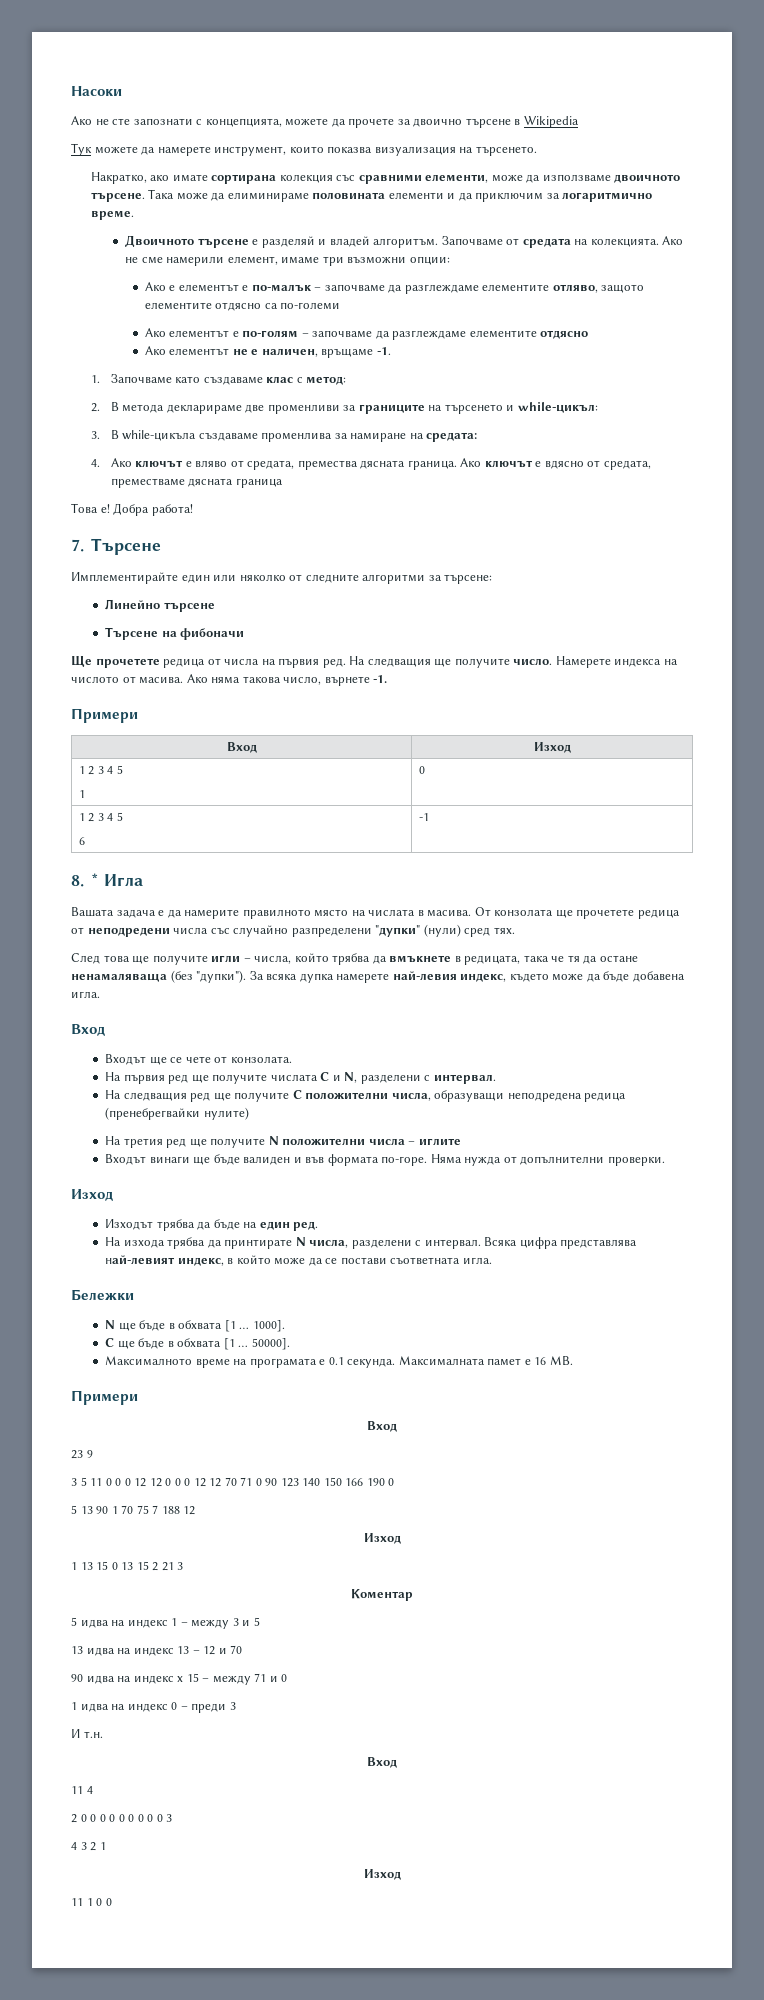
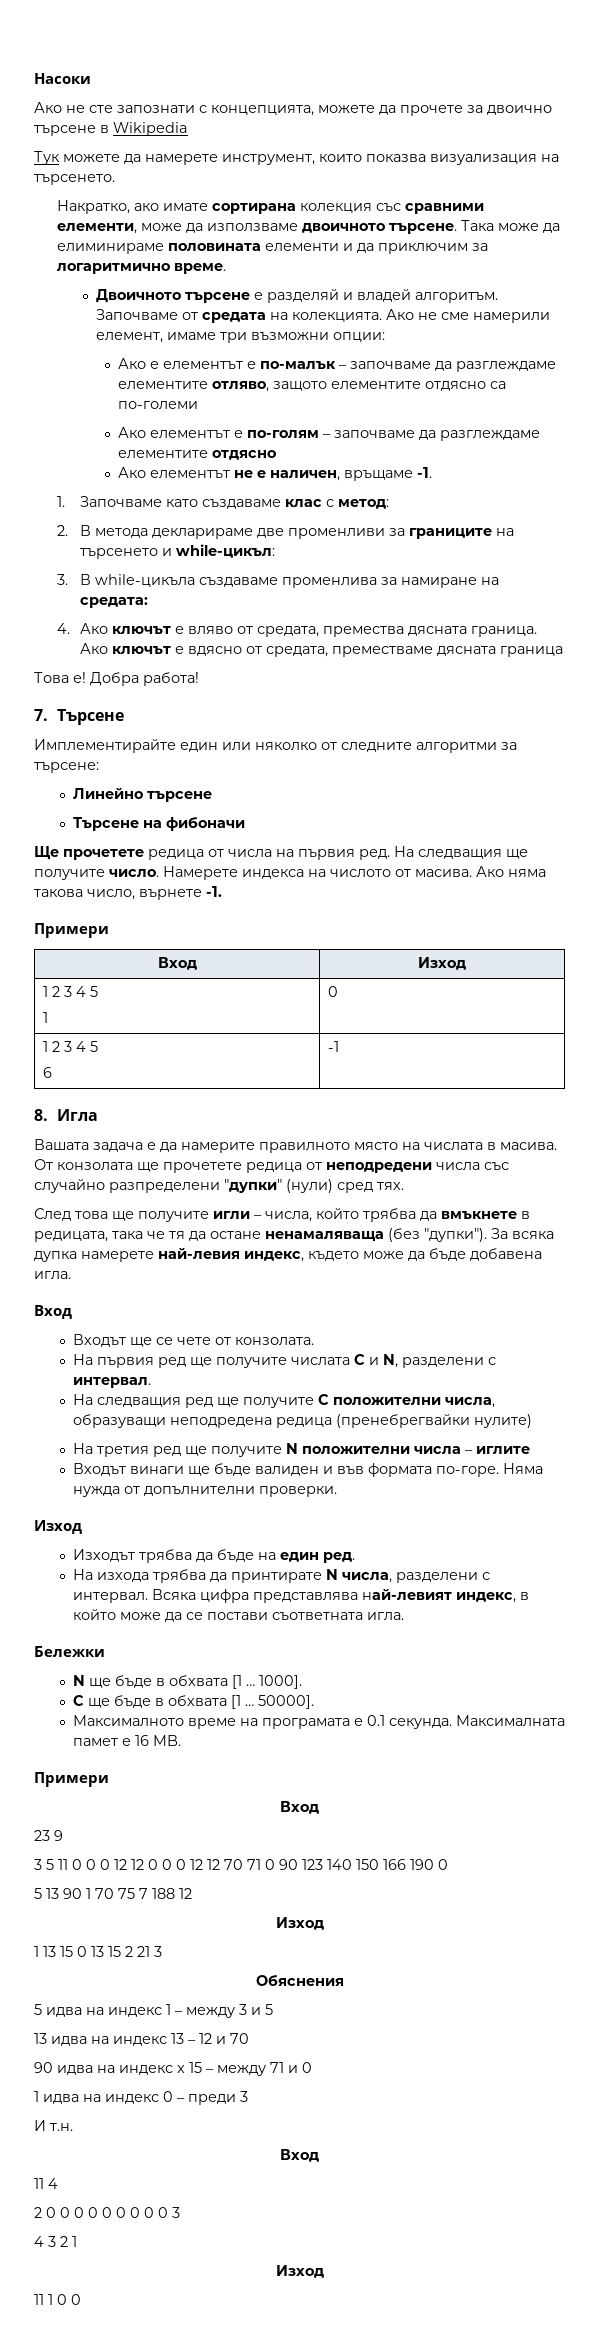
- 8. * Игла
+ 8. Игла
- Коментар
+ Обяснения

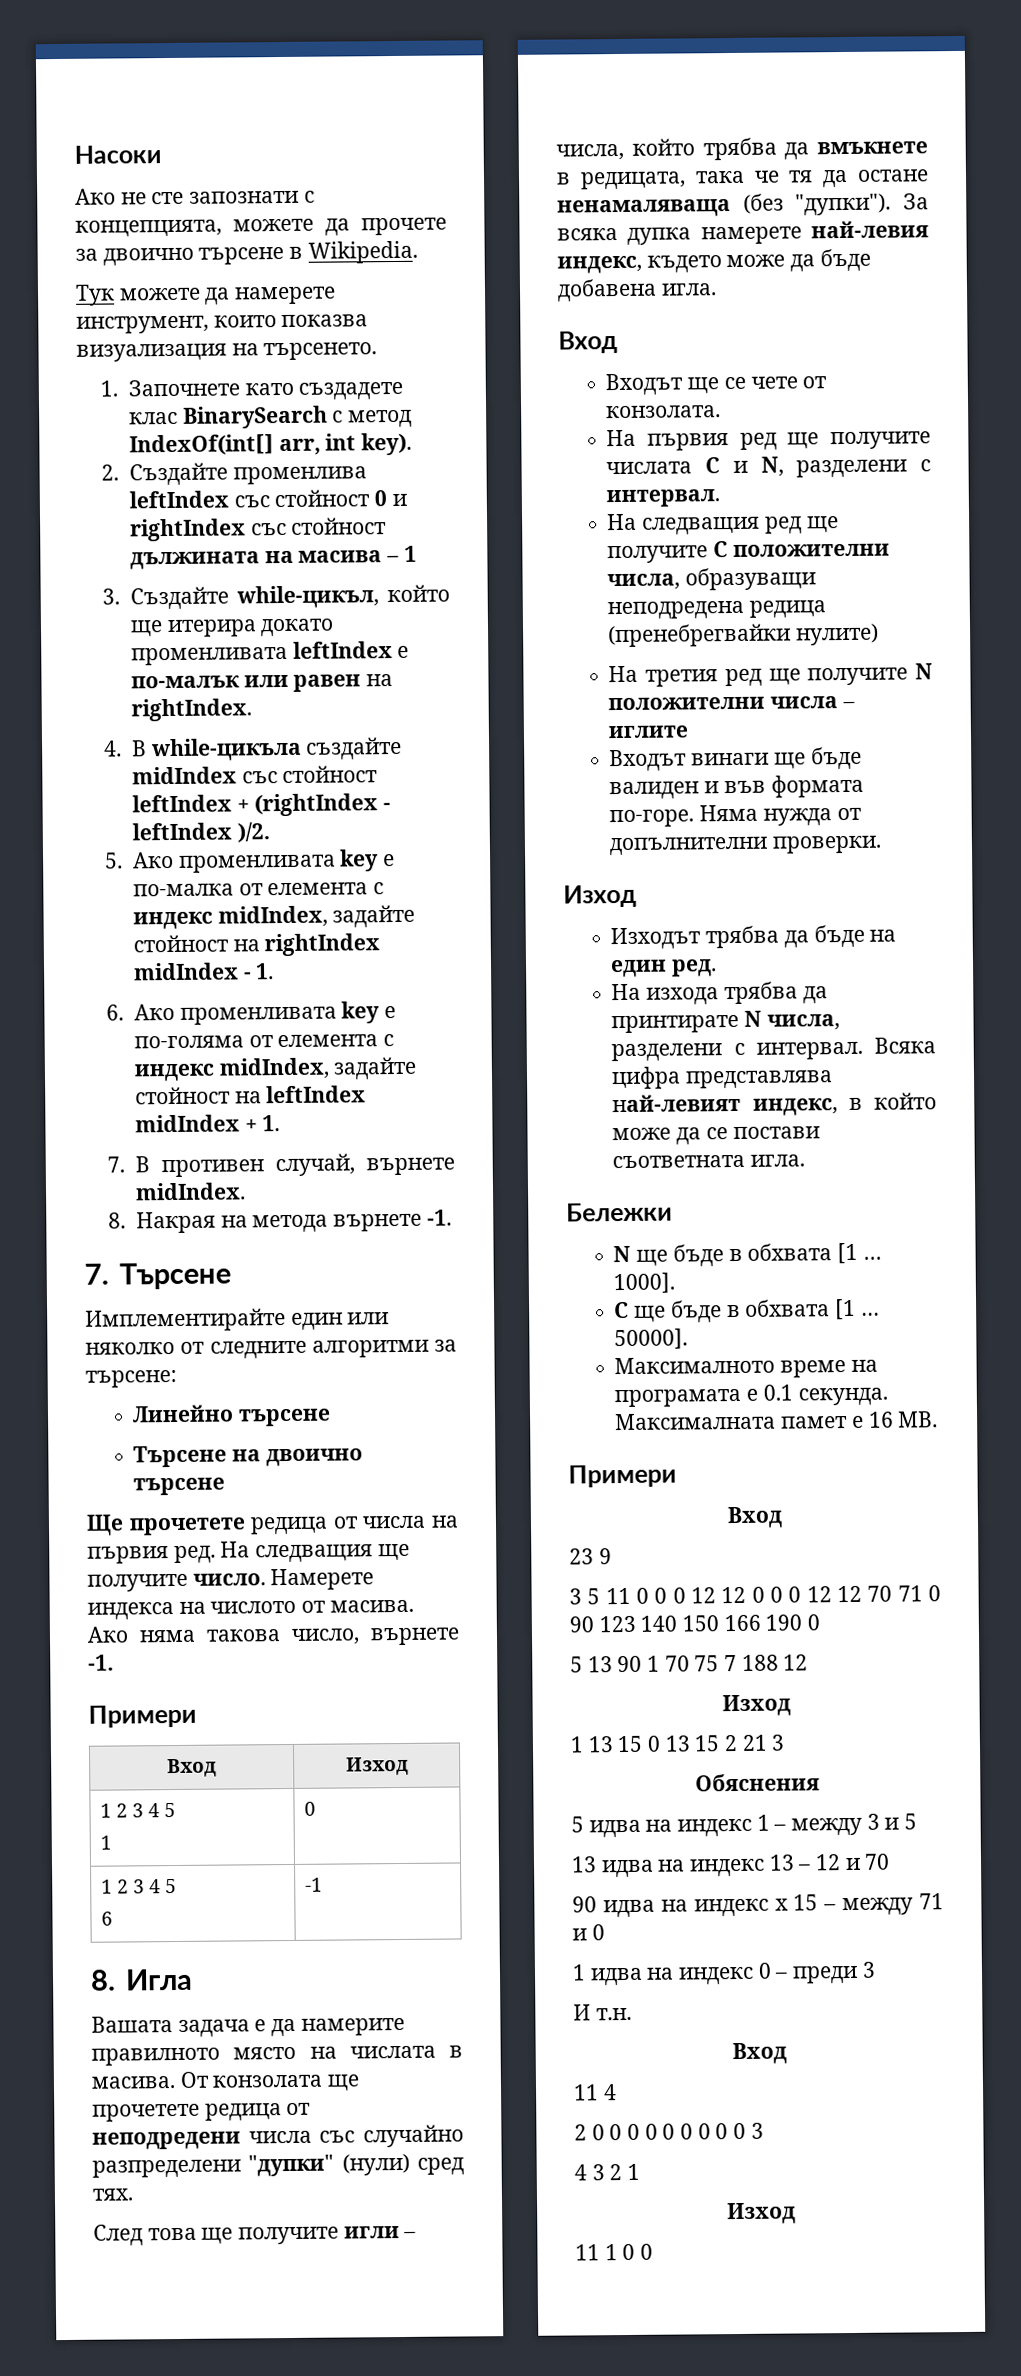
- Ако не сте запознати с концепцията, можете да прочете за двоично търсене в Wikipedia
+ Ако не сте запознати с концепцията, можете да прочете за двоично търсене в Wikipedia.
- Накратко, ако имате сортирана колекция със сравними елементи, може да използваме двоичното търсене. Така може да елиминираме половината елементи и да приключим за логаритмично време.
- Двоичното търсене е разделяй и владей алгоритъм. Започваме от средата на колекцията. Ако не сме намерили елемент, имаме три възможни опции:
- Ако е елементът е по-малък – започваме да разглеждаме елементите отляво, защото елементите отдясно са по-големи
- Ако елементът е по-голям – започваме да разглеждаме елементите отдясно
- Ако елементът не е наличен, връщаме -1.
- 1. Започваме като създаваме клас с метод:
- 2. В метода декларираме две променливи за границите на търсенето и while-цикъл:
- 3. В while-цикъла създаваме променлива за намиране на средата:
- 4. Ако ключът е вляво от средата, премества дясната граница. Ако ключът е вдясно от средата, преместваме дясната граница
- Това е! Добра работа!
+ 1. Започнете като създадете клас BinarySearch с метод IndexOf(int[] arr, int key).
+ 2. Създайте променлива leftIndex със стойност 0 и rightIndex със стойност дължината на масива – 1
+ 3. Създайте while-цикъл, който ще итерира докато променливата leftIndex е по-малък или равен на rightIndex.
+ 4. В while-цикъла създайте midIndex със стойност leftIndex + (rightIndex - leftIndex )/2.
+ 5. Ако променливата key е по-малка от елемента с индекс midIndex, задайте стойност на rightIndex midIndex - 1.
+ 6. Ако променливата key e по-голяма от елемента с индекс midIndex, задайте стойност на leftIndex midIndex + 1.
+ 7. В противен случай, върнете midIndex.
+ 8. Накрая на метода върнете -1.
- Търсене на фибоначи
+ Търсене на двоично търсене

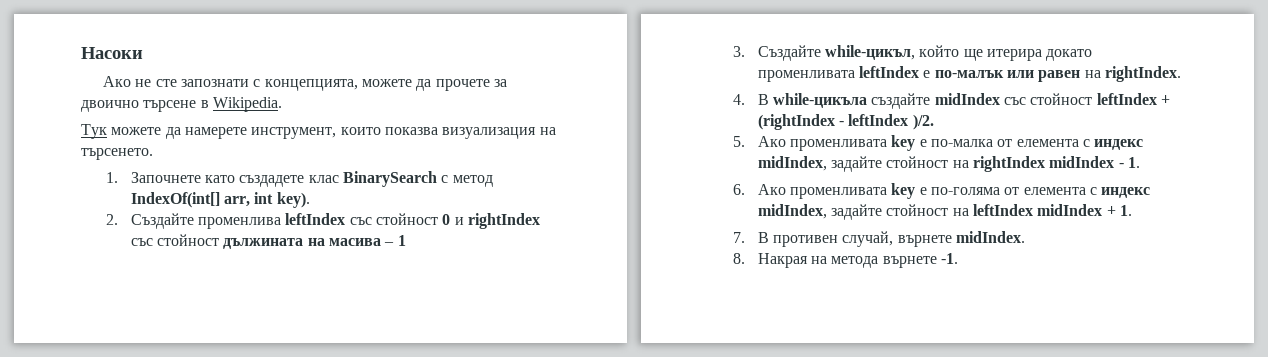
- 7. Търсене
- Имплементирайте един или няколко от следните алгоритми за търсене:
- Линейно търсене
- Търсене на двоично търсене
- Ще прочетете редица от числа на първия ред. На следващия ще получите число. Намерете индекса на числото от масива. Ако няма такова число, върнете -1.
- Примери
- Вход | Изход
- 1 2 3 4 5
- 1 | 0
- 1 2 3 4 5
- 6 | -1
- 8. Игла
- Вашата задача е да намерите правилното място на числата в масива. От конзолата ще прочетете редица от неподредени числа със случайно разпределени "дупки" (нули) сред тях.
- След това ще получите игли – числа, който трябва да вмъкнете в редицата, така че тя да остане ненамаляваща (без "дупки"). За всяка дупка намерете най-левия индекс, където може да бъде добавена игла.
- Вход
- Входът ще се чете от конзолата.
- На първия ред ще получите числата C и N, разделени с интервал.
- На следващия ред ще получите C положителни числа, образуващи неподредена редица (пренебрегвайки нулите)
- На третия ред ще получите N положителни числа – иглите
- Входът винаги ще бъде валиден и във формата по-горе. Няма нужда от допълнителни проверки.
- Изход
- Изходът трябва да бъде на един ред.
- На изхода трябва да принтирате N числа, разделени с интервал. Всяка цифра представлява най-левият индекс, в който може да се постави съответната игла.
- Бележки
- N ще бъде в обхвата [1 … 1000].
- C ще бъде в обхвата [1 … 50000].
- Максималното време на програмата е 0.1 секунда. Максималната памет е 16 MB.
- Примери
- Вход
- 23 9
- 3 5 11 0 0 0 12 12 0 0 0 12 12 70 71 0 90 123 140 150 166 190 0
- 5 13 90 1 70 75 7 188 12
- Изход
- 1 13 15 0 13 15 2 21 3
- Обяснения
- 5 идва на индекс 1 – между 3 и 5
- 13 идва на индекс 13 – 12 и 70
- 90 идва на индекс x 15 – между 71 и 0
- 1 идва на индекс 0 – преди 3
- И т.н.
- Вход
- 11 4
- 2 0 0 0 0 0 0 0 0 0 3
- 4 3 2 1
- Изход
- 11 1 0 0

